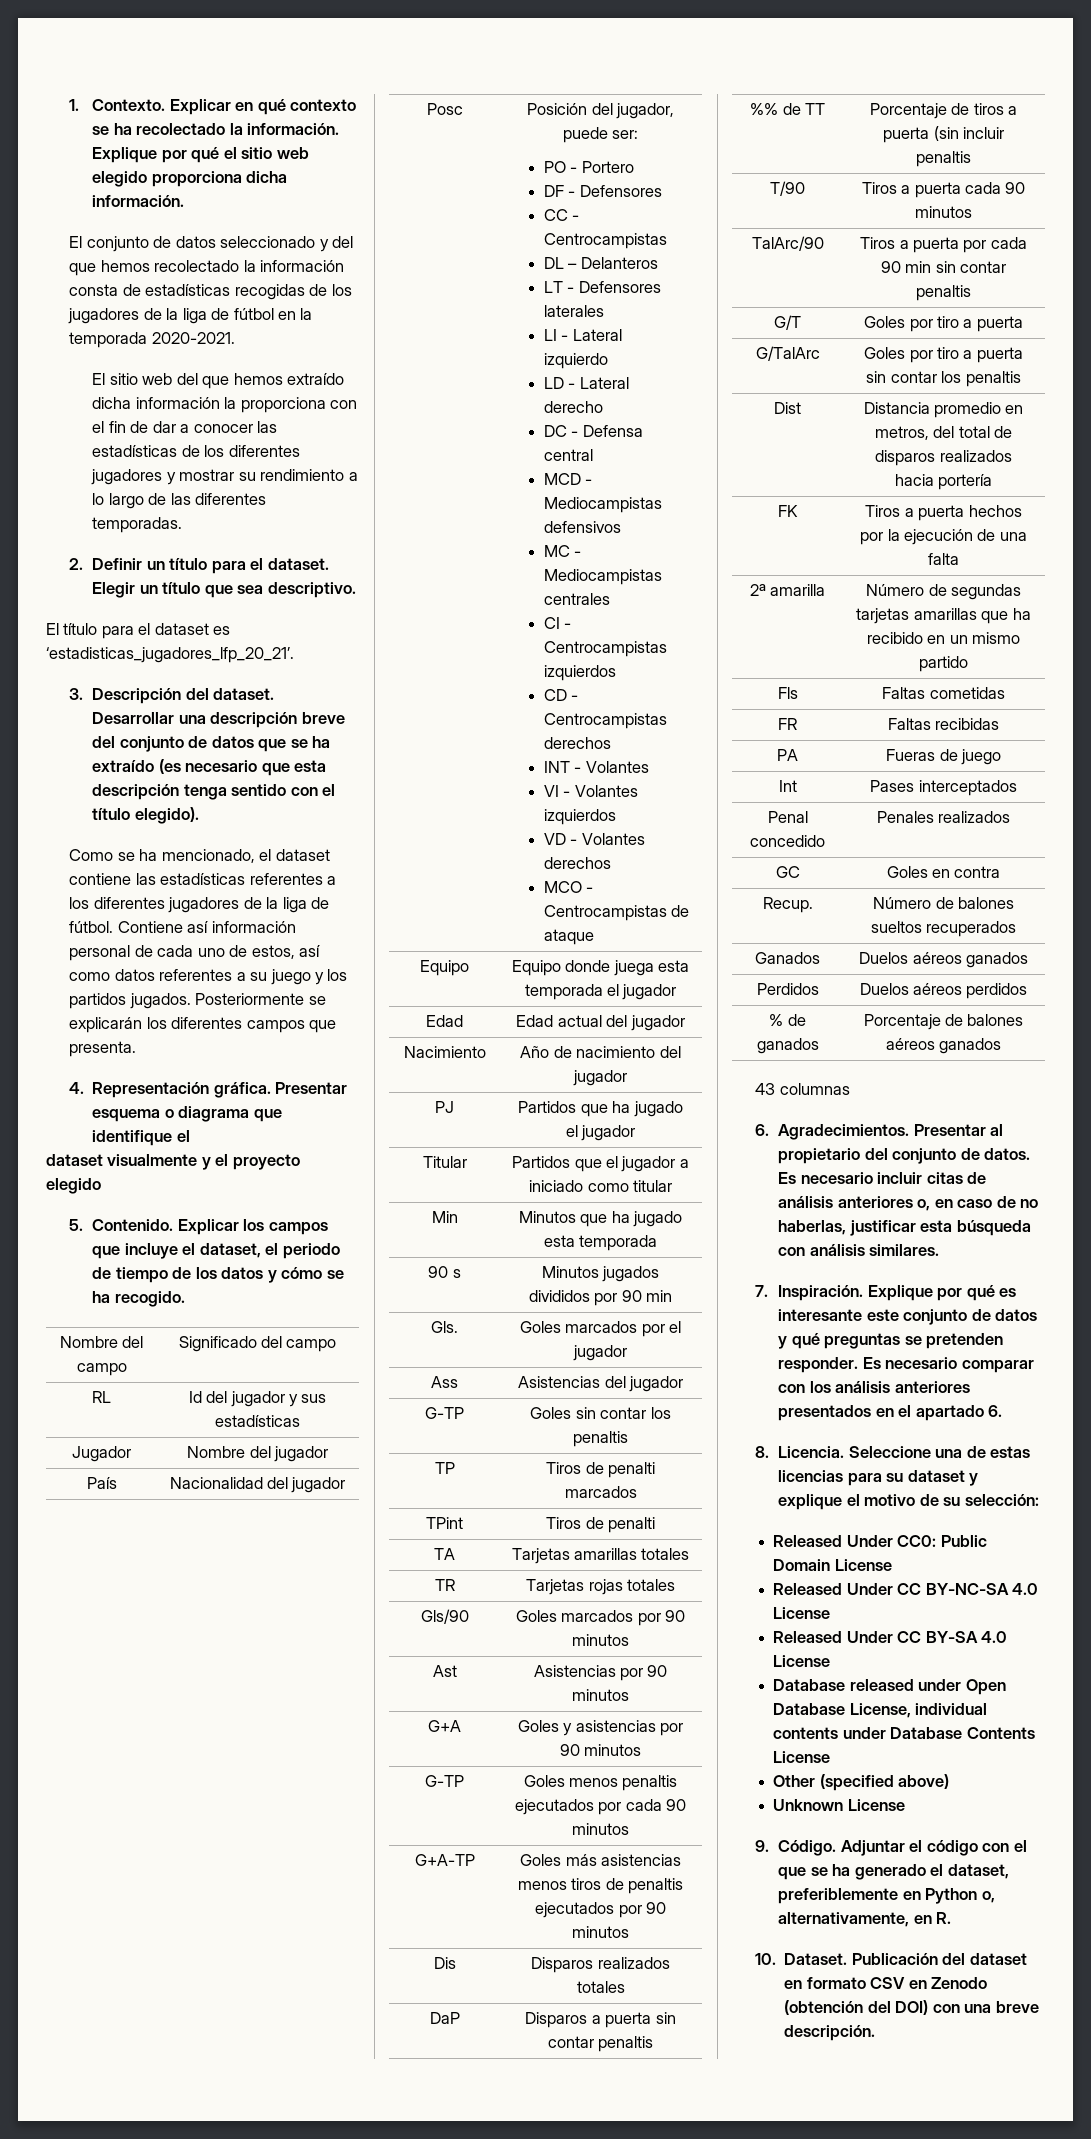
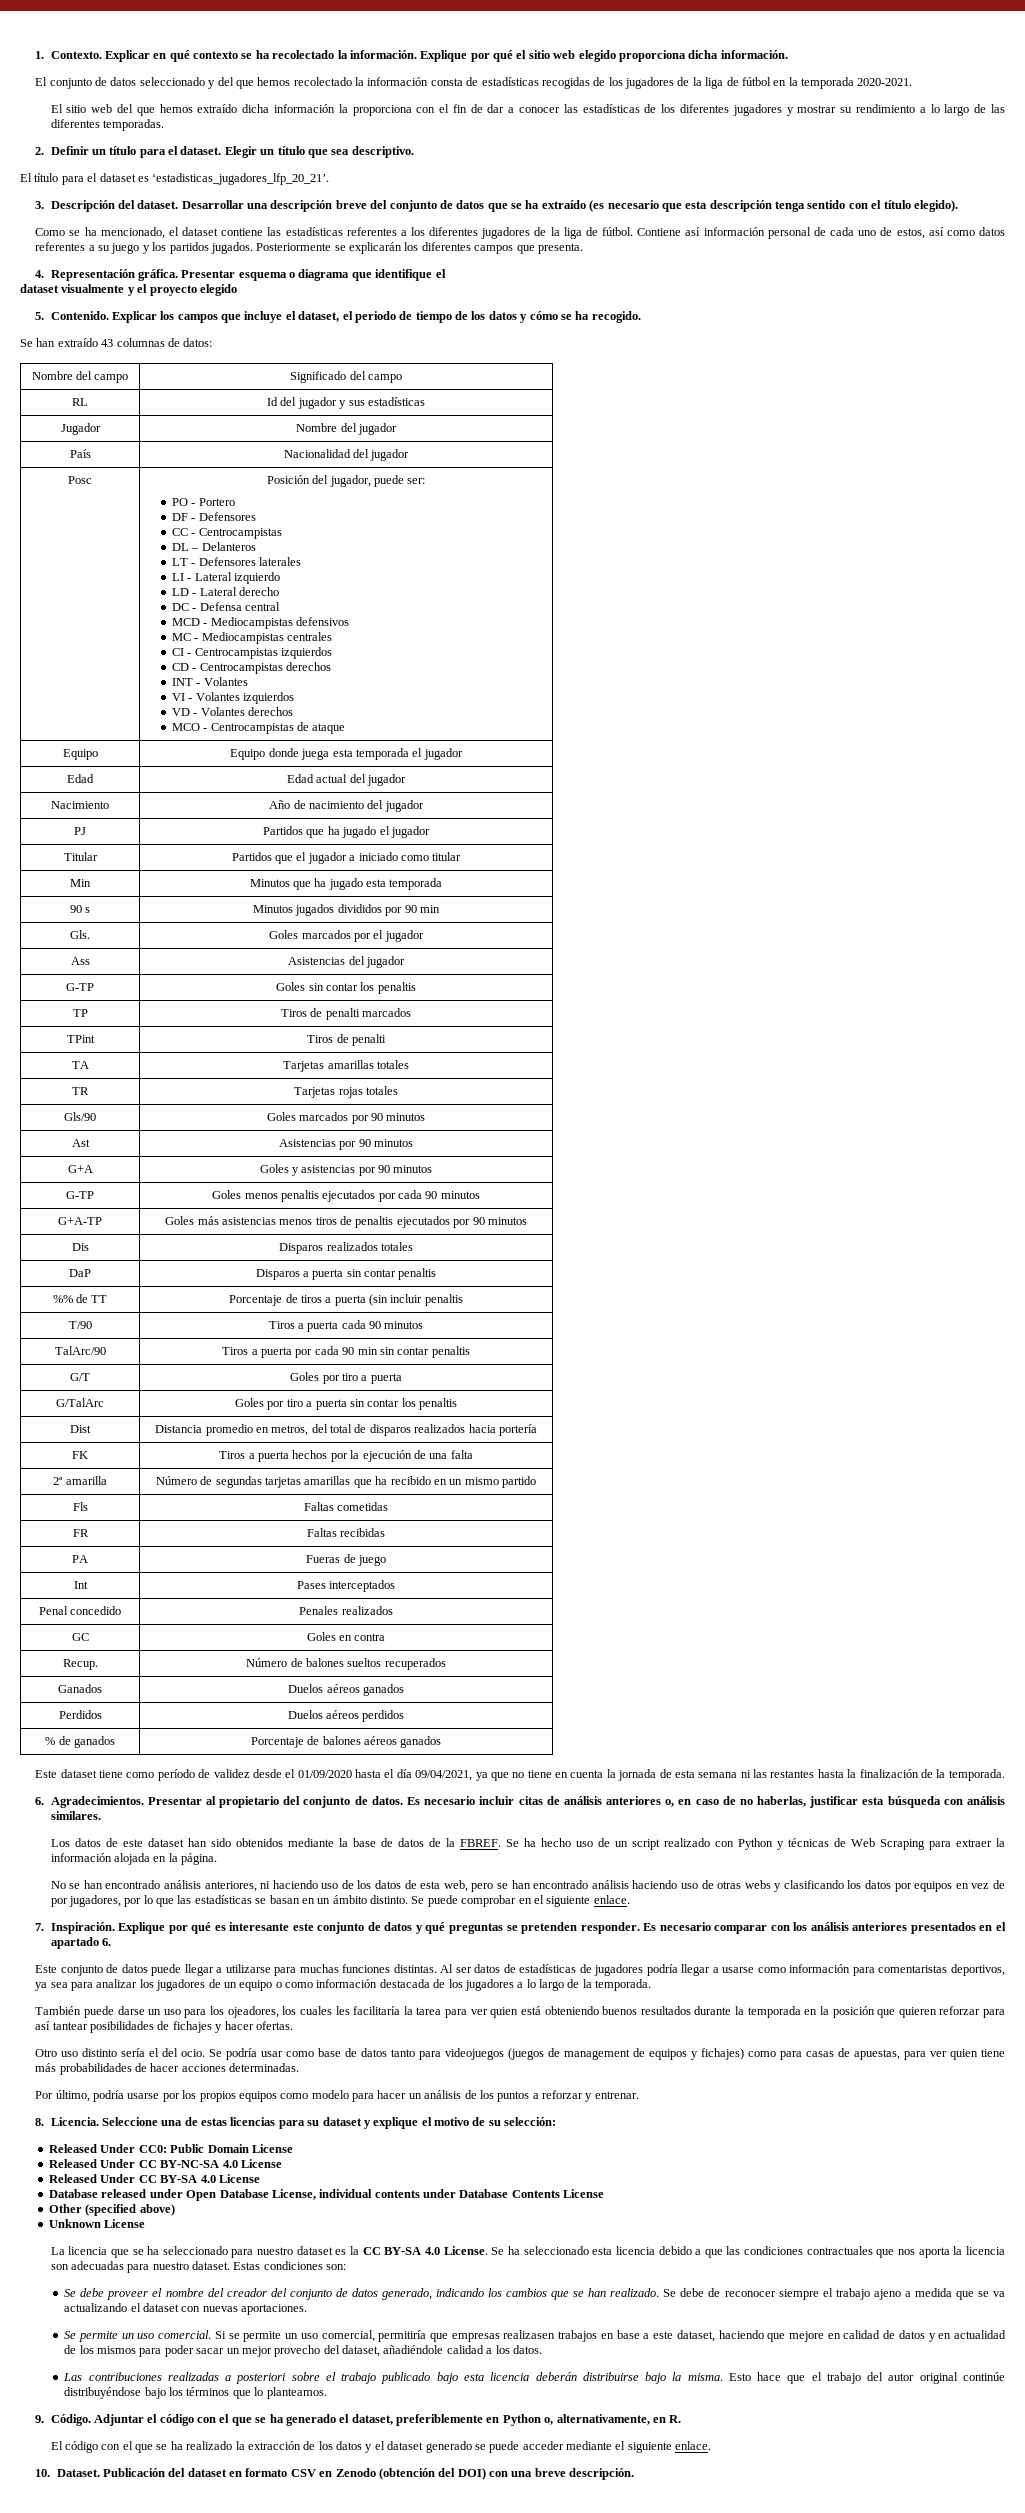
+ Se han extraído 43 columnas de datos:
- 43 columnas
+ Este dataset tiene como período de validez desde el 01/09/2020 hasta el día 09/04/2021, ya que no tiene en cuenta la jornada de esta semana ni las restantes hasta la finalización de la temporada.
+ Los datos de este dataset han sido obtenidos mediante la base de datos de la FBREF. Se ha hecho uso de un script realizado con Python y técnicas de Web Scraping para extraer la información alojada en la página.
+ No se han encontrado análisis anteriores, ni haciendo uso de los datos de esta web, pero se han encontrado análisis haciendo uso de otras webs y clasificando los datos por equipos en vez de por jugadores, por lo que las estadísticas se basan en un ámbito distinto. Se puede comprobar en el siguiente enlace.
+ Este conjunto de datos puede llegar a utilizarse para muchas funciones distintas. Al ser datos de estadísticas de jugadores podría llegar a usarse como información para comentaristas deportivos, ya sea para analizar los jugadores de un equipo o como información destacada de los jugadores a lo largo de la temporada.
+ También puede darse un uso para los ojeadores, los cuales les facilitaría la tarea para ver quien está obteniendo buenos resultados durante la temporada en la posición que quieren reforzar para así tantear posibilidades de fichajes y hacer ofertas.
+ Otro uso distinto sería el del ocio. Se podría usar como base de datos tanto para videojuegos (juegos de management de equipos y fichajes) como para casas de apuestas, para ver quien tiene más probabilidades de hacer acciones determinadas.
+ Por último, podría usarse por los propios equipos como modelo para hacer un análisis de los puntos a reforzar y entrenar.
+ La licencia que se ha seleccionado para nuestro dataset es la CC BY-SA 4.0 License. Se ha seleccionado esta licencia debido a que las condiciones contractuales que nos aporta la licencia son adecuadas para nuestro dataset. Estas condiciones son:
+ Se debe proveer el nombre del creador del conjunto de datos generado, indicando los cambios que se han realizado. Se debe de reconocer siempre el trabajo ajeno a medida que se va actualizando el dataset con nuevas aportaciones.
+ Se permite un uso comercial. Si se permite un uso comercial, permitiría que empresas realizasen trabajos en base a este dataset, haciendo que mejore en calidad de datos y en actualidad de los mismos para poder sacar un mejor provecho del dataset, añadiéndole calidad a los datos.
+ Las contribuciones realizadas a posteriori sobre el trabajo publicado bajo esta licencia deberán distribuirse bajo la misma. Esto hace que el trabajo del autor original continúe distribuyéndose bajo los términos que lo planteamos.
+ El código con el que se ha realizado la extracción de los datos y el dataset generado se puede acceder mediante el siguiente enlace.

